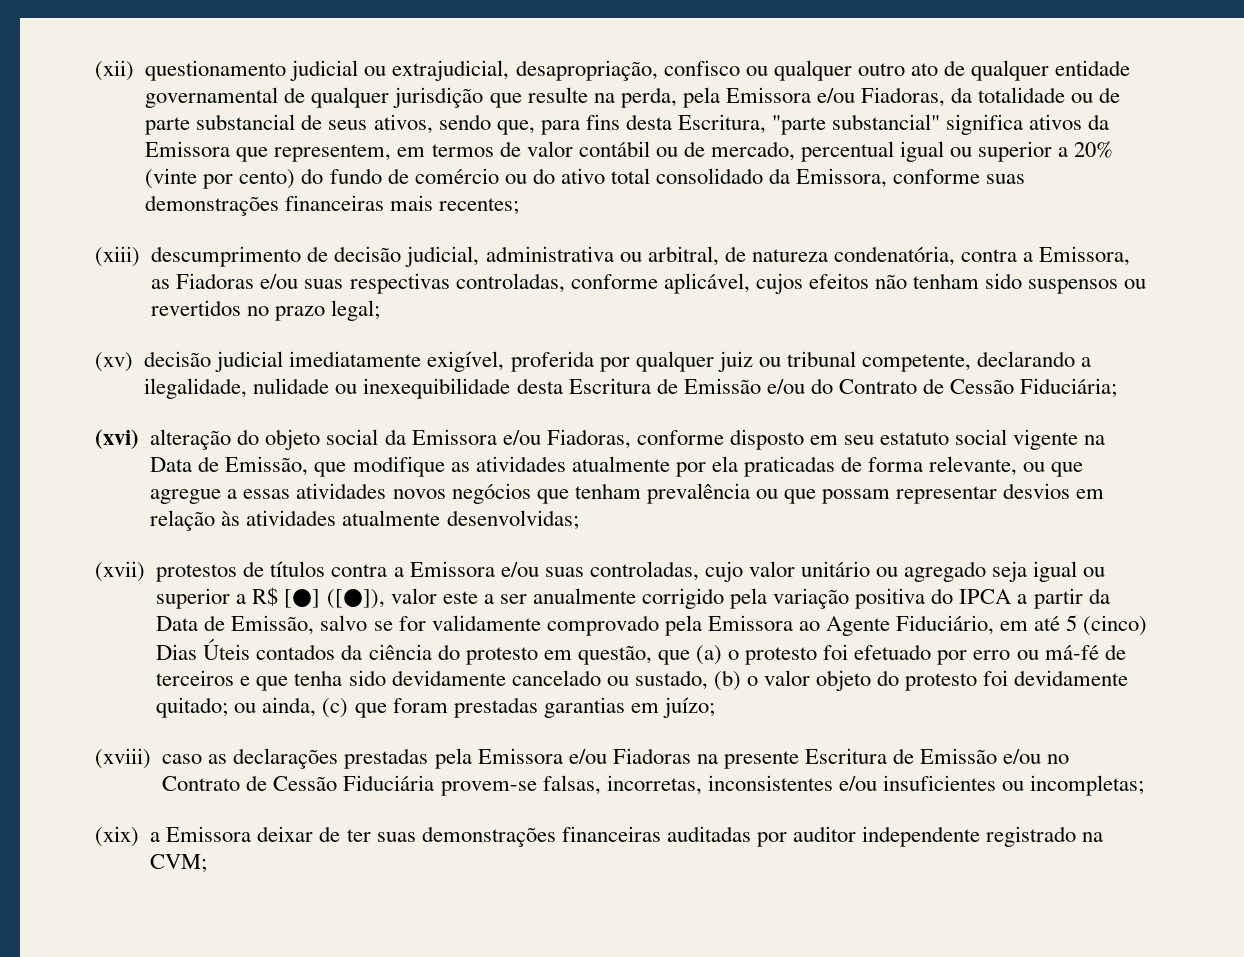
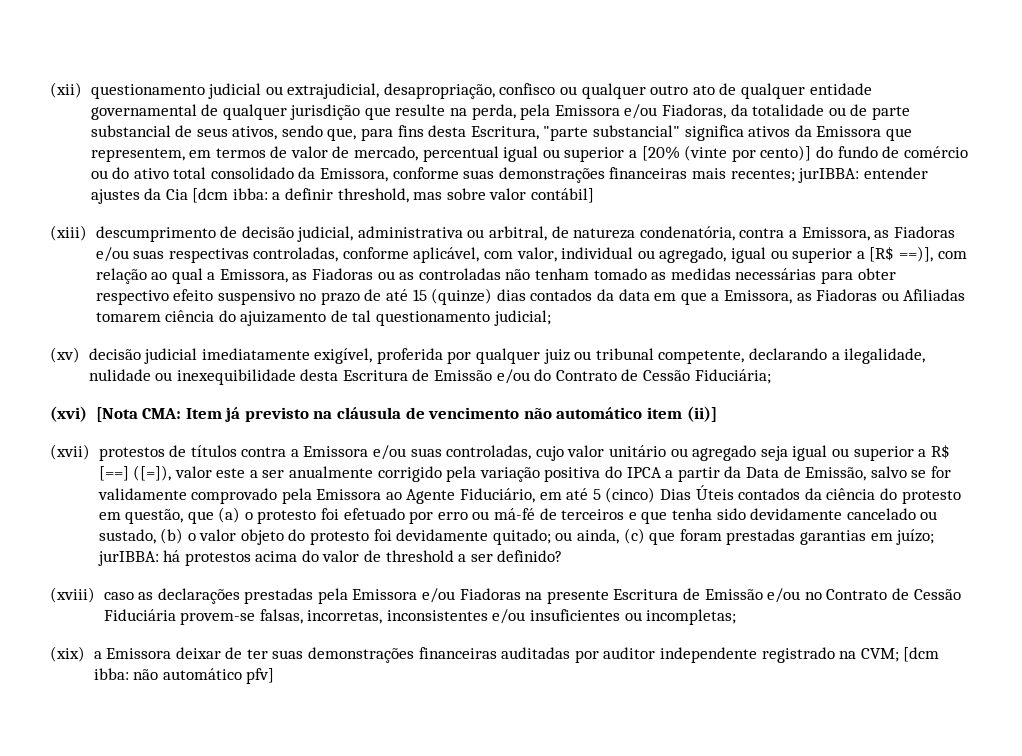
- (xii) questionamento judicial ou extrajudicial, desapropriação, confisco ou qualquer outro ato de qualquer entidade governamental de qualquer jurisdição que resulte na perda, pela Emissora e/ou Fiadoras, da totalidade ou de parte substancial de seus ativos, sendo que, para fins desta Escritura, "parte substancial" significa ativos da Emissora que representem, em termos de valor contábil ou de mercado, percentual igual ou superior a 20% (vinte por cento) do fundo de comércio ou do ativo total consolidado da Emissora, conforme suas demonstrações financeiras mais recentes;
+ (xii) questionamento judicial ou extrajudicial, desapropriação, confisco ou qualquer outro ato de qualquer entidade governamental de qualquer jurisdição que resulte na perda, pela Emissora e/ou Fiadoras, da totalidade ou de parte substancial de seus ativos, sendo que, para fins desta Escritura, "parte substancial" significa ativos da Emissora que representem, em termos de valor de mercado, percentual igual ou superior a [20% (vinte por cento)] do fundo de comércio ou do ativo total consolidado da Emissora, conforme suas demonstrações financeiras mais recentes; jurIBBA: entender ajustes da Cia [dcm ibba: a definir threshold, mas sobre valor contábil]
- (xiii) descumprimento de decisão judicial, administrativa ou arbitral, de natureza condenatória, contra a Emissora, as Fiadoras e/ou suas respectivas controladas, conforme aplicável, cujos efeitos não tenham sido suspensos ou revertidos no prazo legal;
+ (xiii) descumprimento de decisão judicial, administrativa ou arbitral, de natureza condenatória, contra a Emissora, as Fiadoras e/ou suas respectivas controladas, conforme aplicável, com valor, individual ou agregado, igual ou superior a [R$ ==)], com relação ao qual a Emissora, as Fiadoras ou as controladas não tenham tomado as medidas necessárias para obter respectivo efeito suspensivo no prazo de até 15 (quinze) dias contados da data em que a Emissora, as Fiadoras ou Afiliadas tomarem ciência do ajuizamento de tal questionamento judicial;
- (xvi) alteração do objeto social da Emissora e/ou Fiadoras, conforme disposto em seu estatuto social vigente na Data de Emissão, que modifique as atividades atualmente por ela praticadas de forma relevante, ou que agregue a essas atividades novos negócios que tenham prevalência ou que possam representar desvios em relação às atividades atualmente desenvolvidas;
+ (xvi) [Nota CMA: Item já previsto na cláusula de vencimento não automático item (ii)]
- (xvii) protestos de títulos contra a Emissora e/ou suas controladas, cujo valor unitário ou agregado seja igual ou superior a R$ [●] ([●]), valor este a ser anualmente corrigido pela variação positiva do IPCA a partir da Data de Emissão, salvo se for validamente comprovado pela Emissora ao Agente Fiduciário, em até 5 (cinco) Dias Úteis contados da ciência do protesto em questão, que (a) o protesto foi efetuado por erro ou má-fé de terceiros e que tenha sido devidamente cancelado ou sustado, (b) o valor objeto do protesto foi devidamente quitado;
+ (xvii) protestos de títulos contra a Emissora e/ou suas controladas, cujo valor unitário ou agregado seja igual ou superior a R$ [==] ([=]), valor este a ser anualmente corrigido pela variação positiva do IPCA a partir da Data de Emissão, salvo se for validamente comprovado pela Emissora ao Agente Fiduciário, em até 5 (cinco) Dias Úteis contados da ciência do protesto em questão, que (a) o protesto foi efetuado por erro ou má-fé de terceiros e que tenha sido devidamente cancelado ou sustado, (b) o valor objeto do protesto foi devidamente quitado;
+ jurIBBA: há protestos acima do valor de threshold a ser definido?
- (xix) a Emissora deixar de ter suas demonstrações financeiras auditadas por auditor independente registrado na CVM;
+ (xix) a Emissora deixar de ter suas demonstrações financeiras auditadas por auditor independente registrado na CVM; [dcm ibba: não automático pfv]

